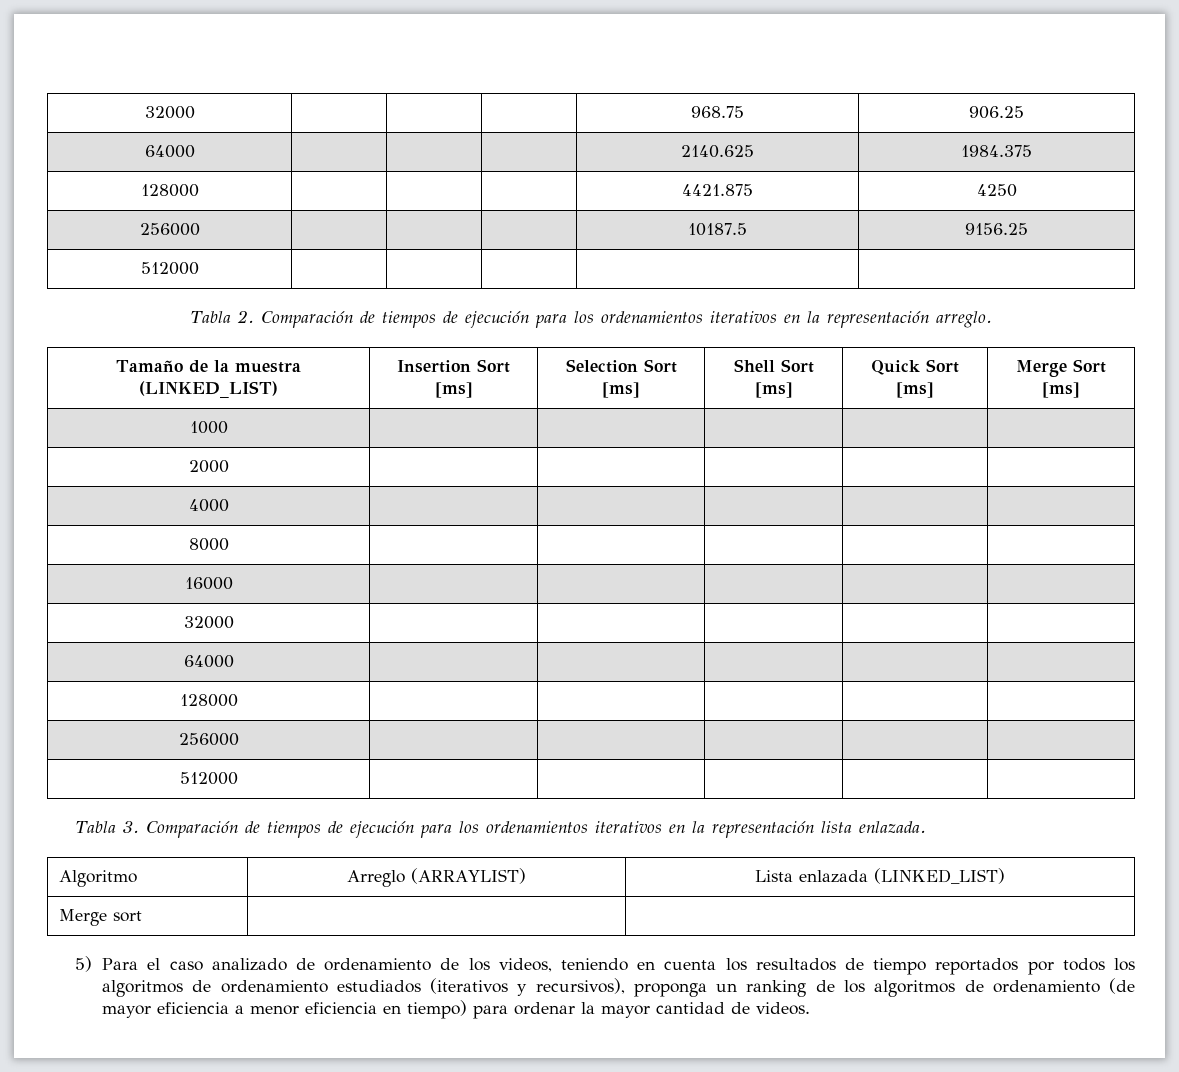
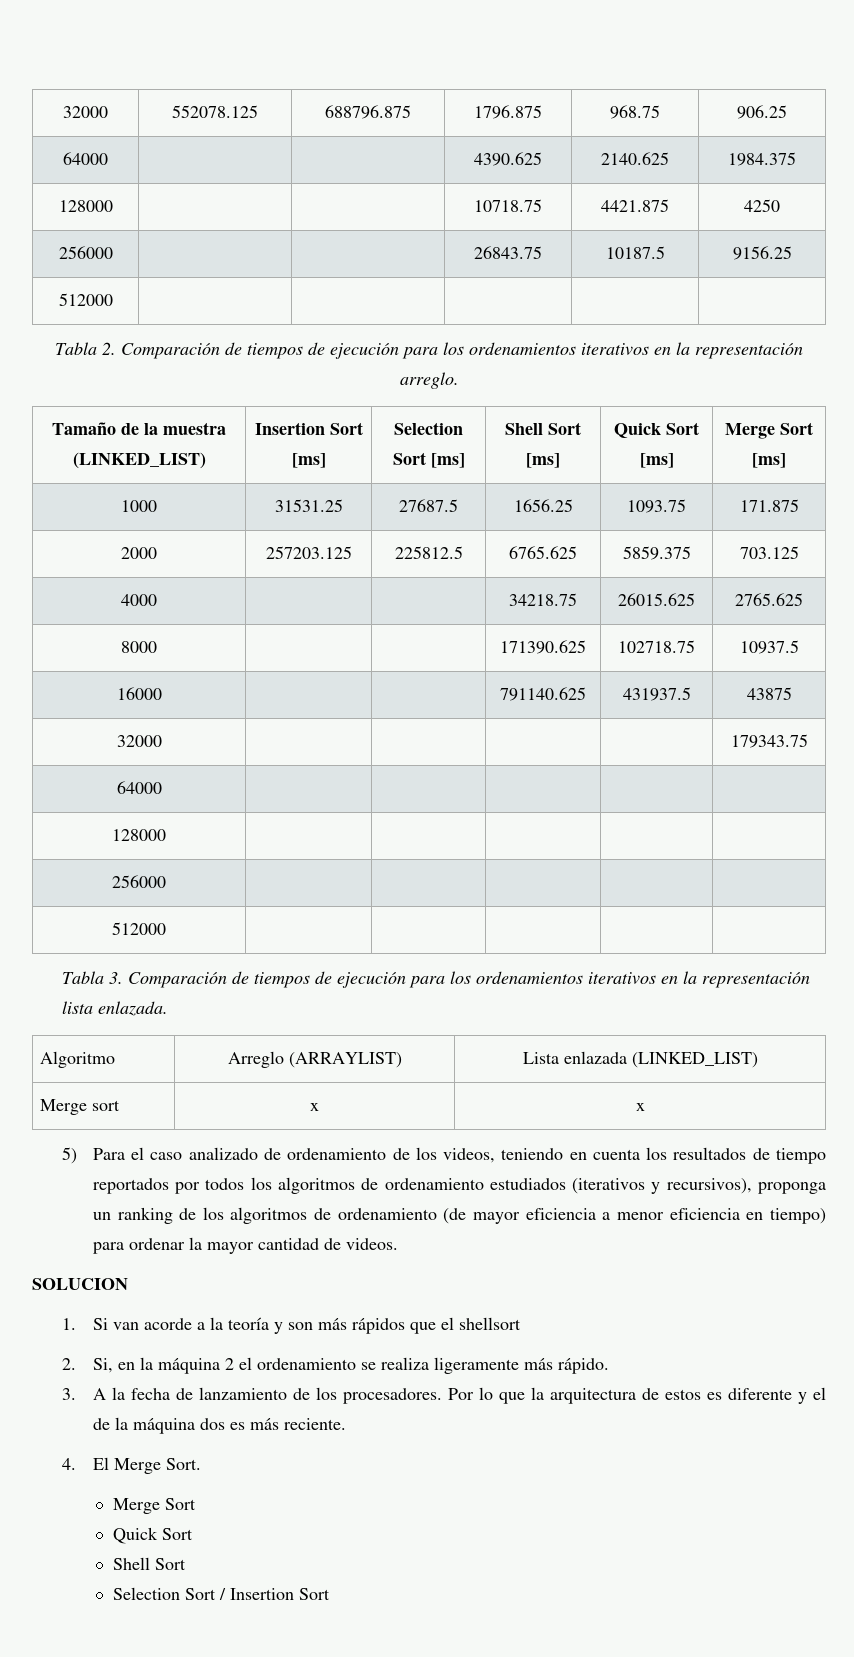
- 32000 | | | | 968.75 | 906.25
+ 32000 | 552078.125 | 688796.875 | 1796.875 | 968.75 | 906.25
- 64000 | | | | 2140.625 | 1984.375
+ 64000 | | | 4390.625 | 2140.625 | 1984.375
- 128000 | | | | 4421.875 | 4250
+ 128000 | | | 10718.75 | 4421.875 | 4250
- 256000 | | | | 10187.5 | 9156.25
+ 256000 | | | 26843.75 | 10187.5 | 9156.25
- 1000 | | | | |
- 2000 | | | | |
- 4000 | | | | |
- 8000 | | | | |
- 16000 | | | | |
+ 1000 | 31531.25 | 27687.5 | 1656.25 | 1093.75 | 171.875
+ 2000 | 257203.125 | 225812.5 | 6765.625 | 5859.375 | 703.125
+ 4000 | | | 34218.75 | 26015.625 | 2765.625
+ 8000 | | | 171390.625 | 102718.75 | 10937.5
+ 16000 | | | 791140.625 | 431937.5 | 43875
- 32000 | | | | |
+ 32000 | | | | | 179343.75
- Merge sort | |
+ Merge sort | x | x
+ SOLUCION
+ 1. Si van acorde a la teoría y son más rápidos que el shellsort
+ 2. Si, en la máquina 2 el ordenamiento se realiza ligeramente más rápido.
+ 3. A la fecha de lanzamiento de los procesadores. Por lo que la arquitectura de estos es diferente y el de la máquina dos es más reciente.
+ 4. El Merge Sort.
+ Merge Sort
+ Quick Sort
+ Shell Sort
+ Selection Sort / Insertion Sort

